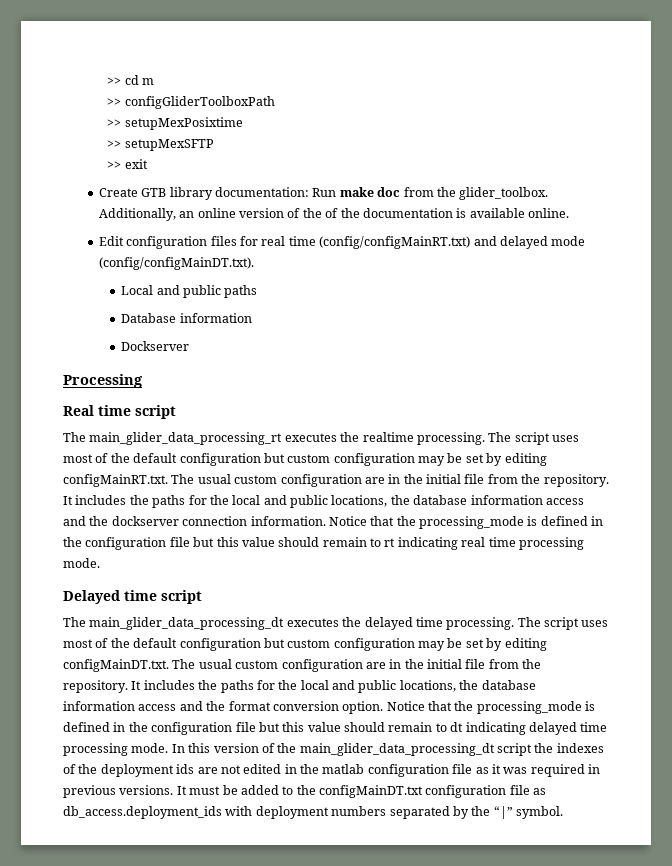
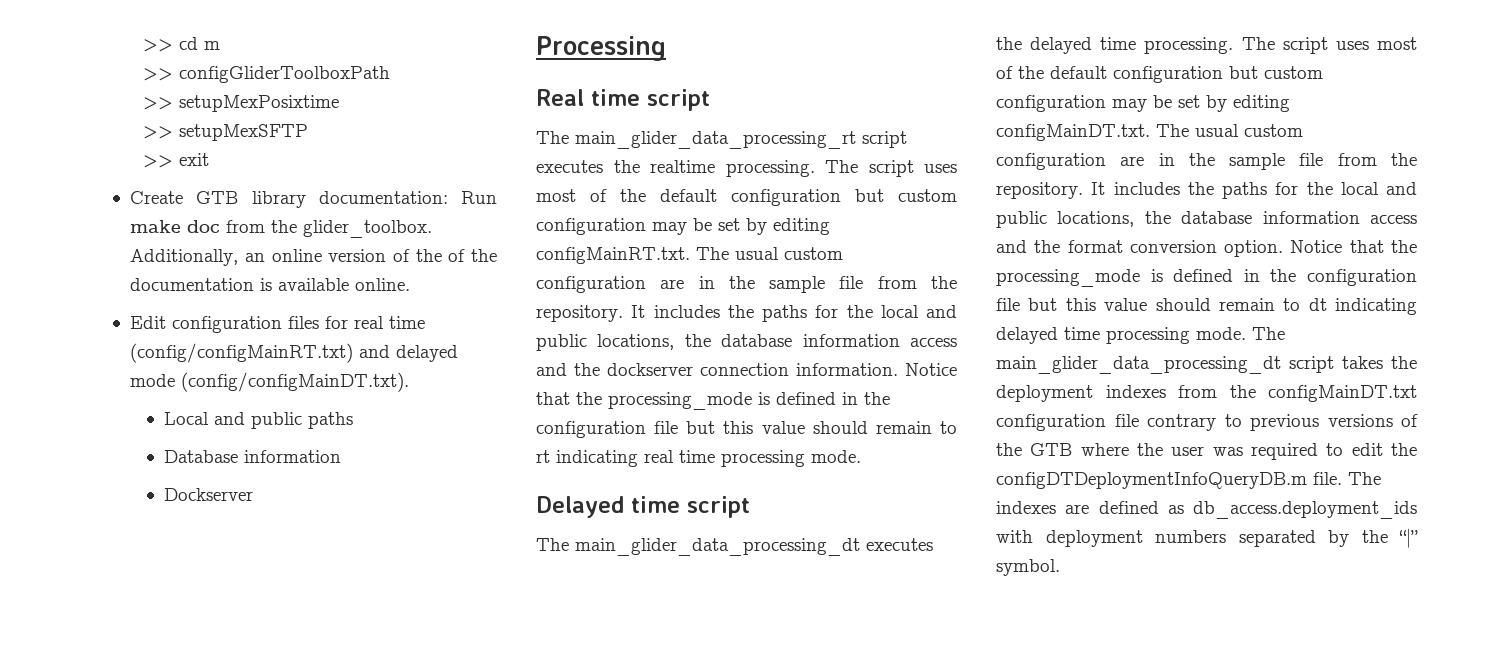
- The main_glider_data_processing_rt executes the realtime processing.
+ The main_glider_data_processing_rt script executes the realtime processing.
- The script uses most of the default configuration but custom configuration may be set by editing configMainRT.txt. The usual custom configuration are in the initial file from the repository.
+ The script uses most of the default configuration but custom configuration may be set by editing configMainRT.txt. The usual custom configuration are in the sample file from the repository.
- The script uses most of the default configuration but custom configuration may be set by editing configMainDT.txt. The usual custom configuration are in the initial file from the repository.
+ The script uses most of the default configuration but custom configuration may be set by editing configMainDT.txt. The usual custom configuration are in the sample file from the repository.
- In this version of the main_glider_data_processing_dt script the indexes of the deployment ids are not edited in the matlab configuration file as it was required in previous versions. It must be added to the configMainDT.txt configuration file as db_access.deployment_ids with deployment numbers separated by the “|” symbol.
+ The main_glider_data_processing_dt script takes the deployment indexes from the configMainDT.txt configuration file contrary to previous versions of the GTB where the user was required to edit the configDTDeploymentInfoQueryDB.m file. The indexes are defined as db_access.deployment_ids with deployment numbers separated by the “|” symbol.

